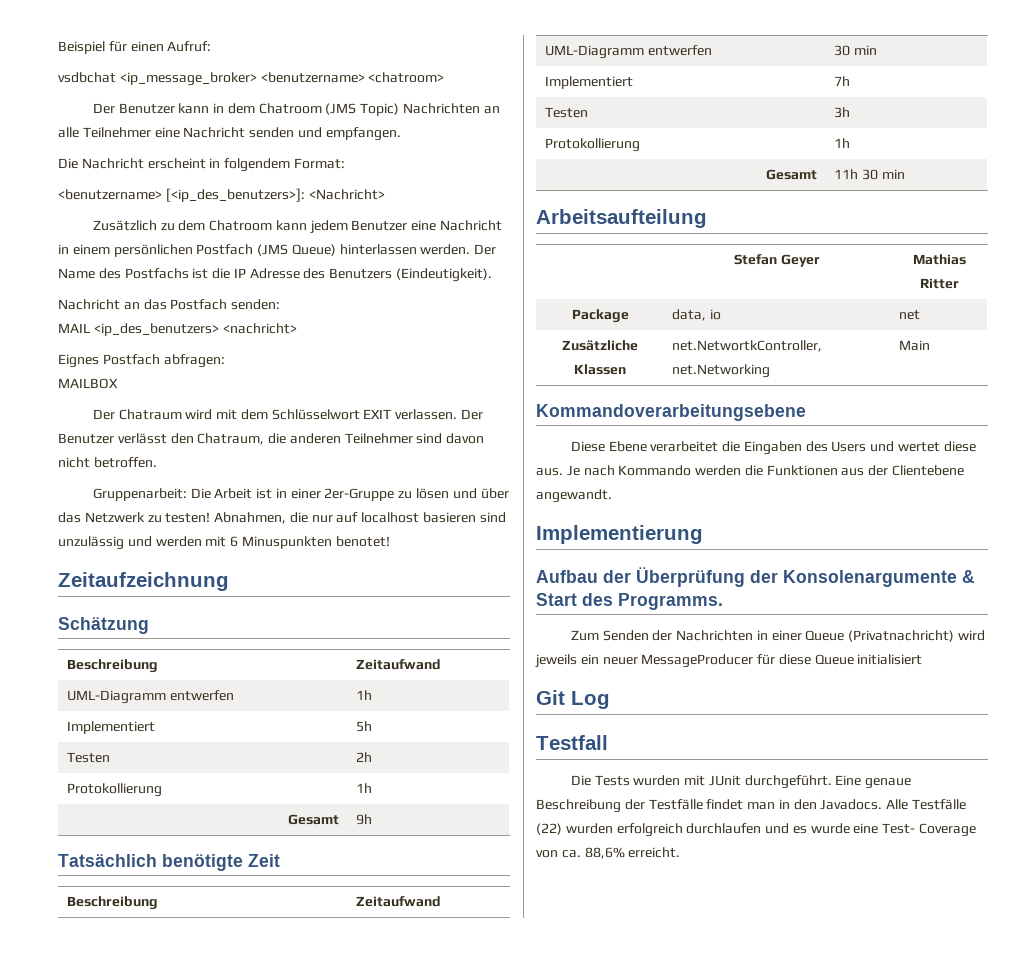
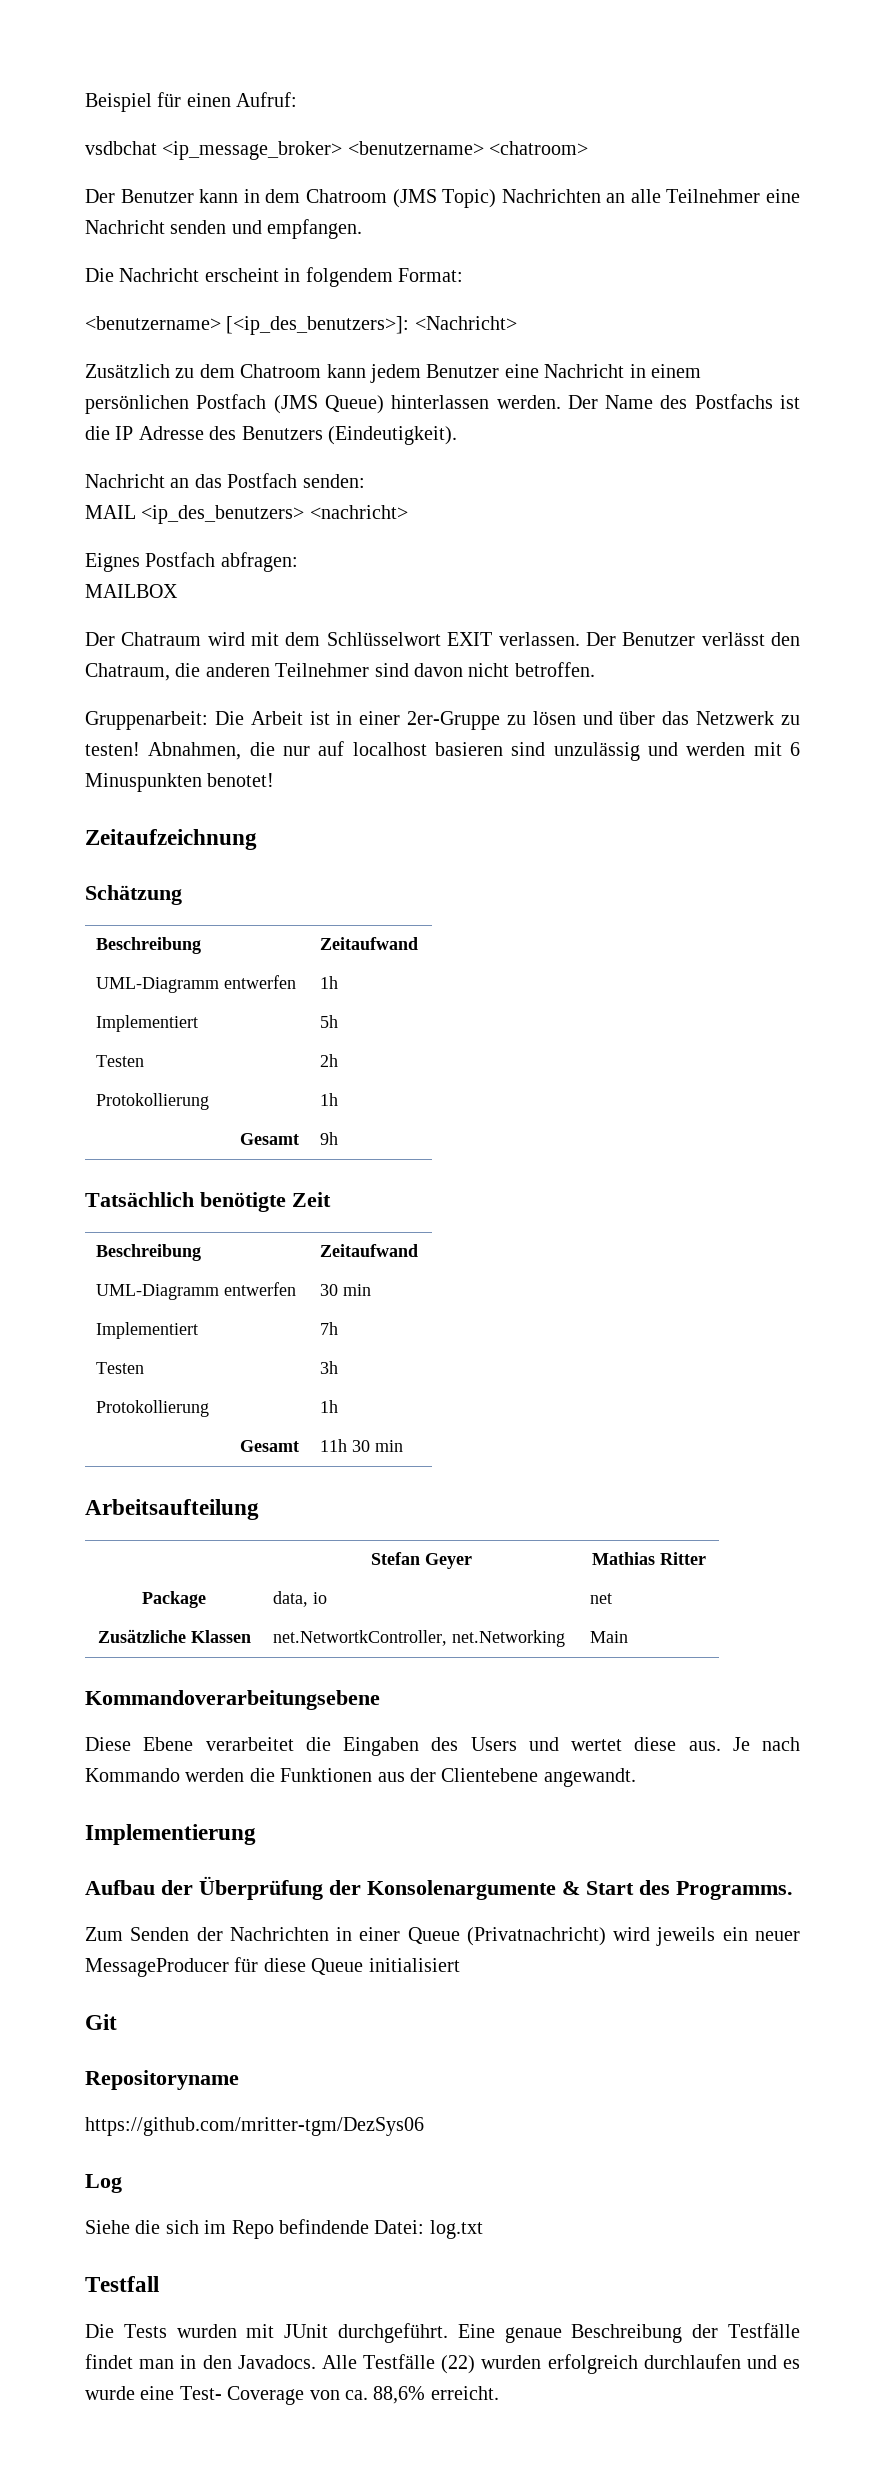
- Git Log
+ Git
+ Repositoryname
+ https://github.com/mritter-tgm/DezSys06
+ Log
+ Siehe die sich im Repo befindende Datei: log.txt

